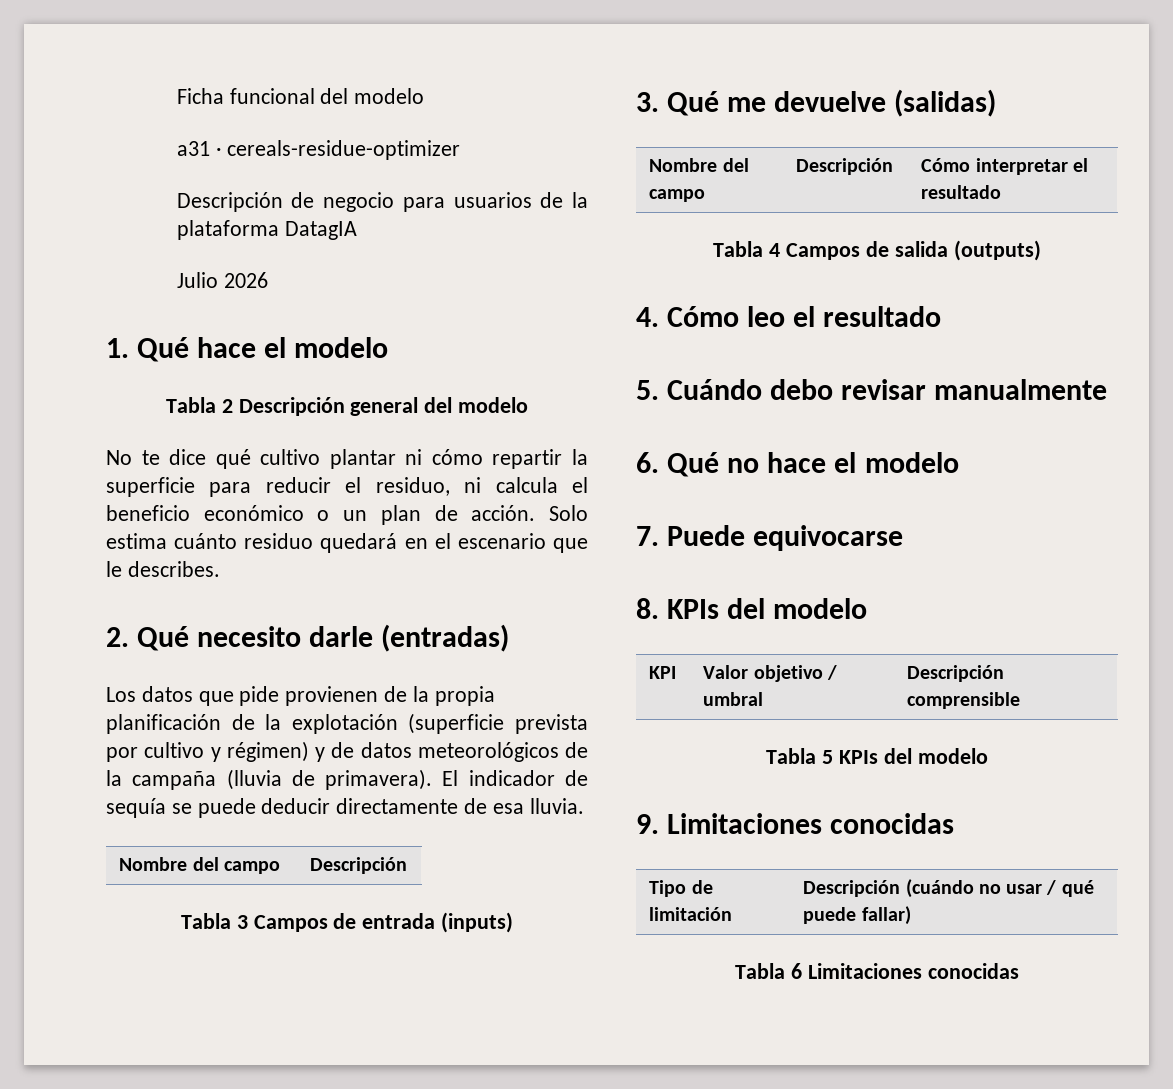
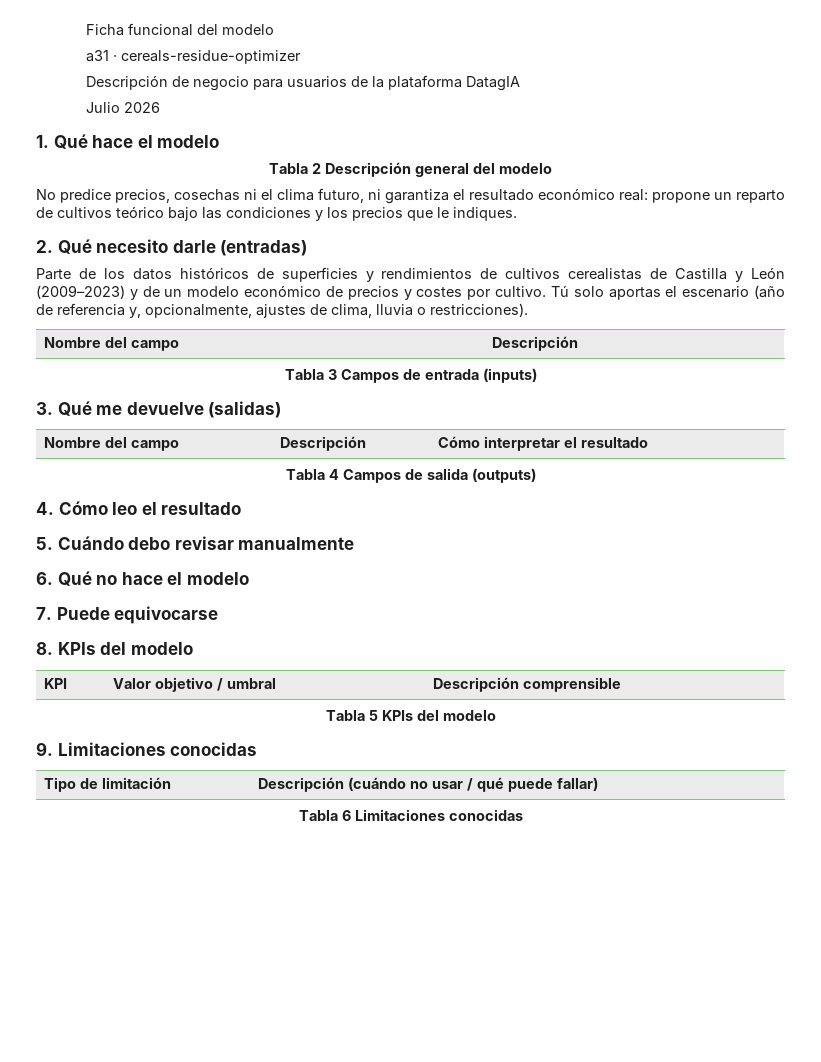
- No te dice qué cultivo plantar ni cómo repartir la superficie para reducir el residuo, ni calcula el beneficio económico o un plan de acción. Solo estima cuánto residuo quedará en el escenario que le describes.
+ No predice precios, cosechas ni el clima futuro, ni garantiza el resultado económico real: propone un reparto de cultivos teórico bajo las condiciones y los precios que le indiques.
- Los datos que pide provienen de la propia planificación de la explotación (superficie prevista por cultivo y régimen) y de datos meteorológicos de la campaña (lluvia de primavera). El indicador de sequía se puede deducir directamente de esa lluvia.
+ Parte de los datos históricos de superficies y rendimientos de cultivos cerealistas de Castilla y León (2009–2023) y de un modelo económico de precios y costes por cultivo. Tú solo aportas el escenario (año de referencia y, opcionalmente, ajustes de clima, lluvia o restricciones).

